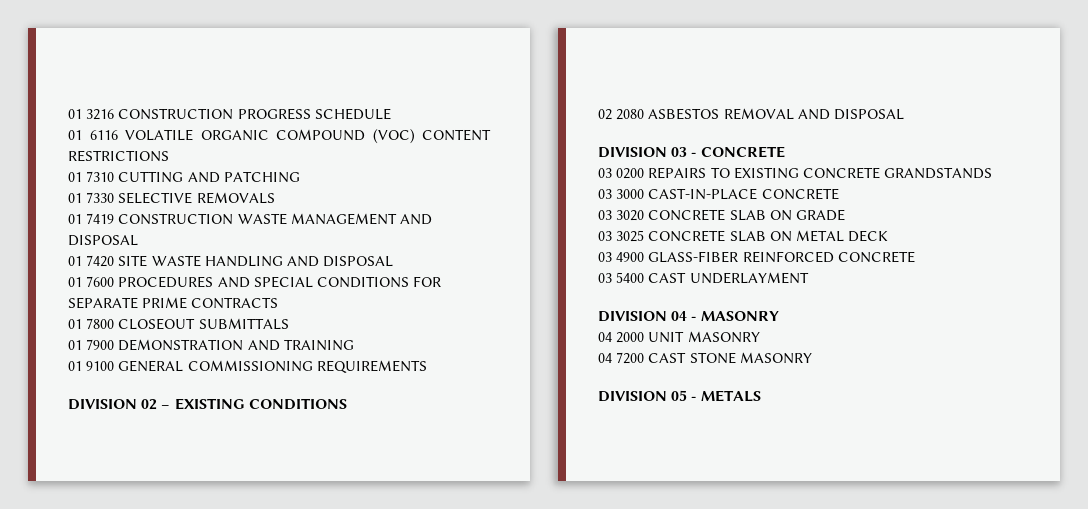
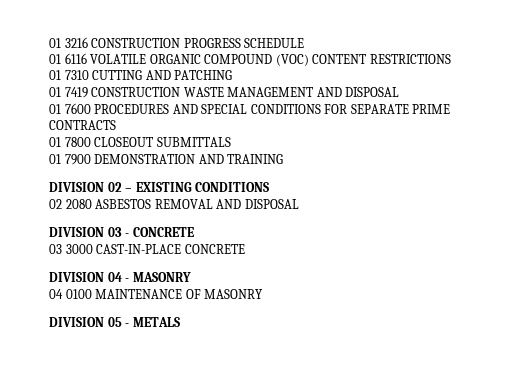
- 01 7330 SELECTIVE REMOVALS
- 01 7420 SITE WASTE HANDLING AND DISPOSAL
- 01 9100 GENERAL COMMISSIONING REQUIREMENTS
- 03 0200 REPAIRS TO EXISTING CONCRETE GRANDSTANDS
  03 3000 CAST-IN-PLACE CONCRETE
- 03 3020 CONCRETE SLAB ON GRADE
- 03 3025 CONCRETE SLAB ON METAL DECK
- 03 4900 GLASS-FIBER REINFORCED CONCRETE
- 03 5400 CAST UNDERLAYMENT
- 04 2000 UNIT MASONRY
- 04 7200 CAST STONE MASONRY
+ 04 0100 MAINTENANCE OF MASONRY

